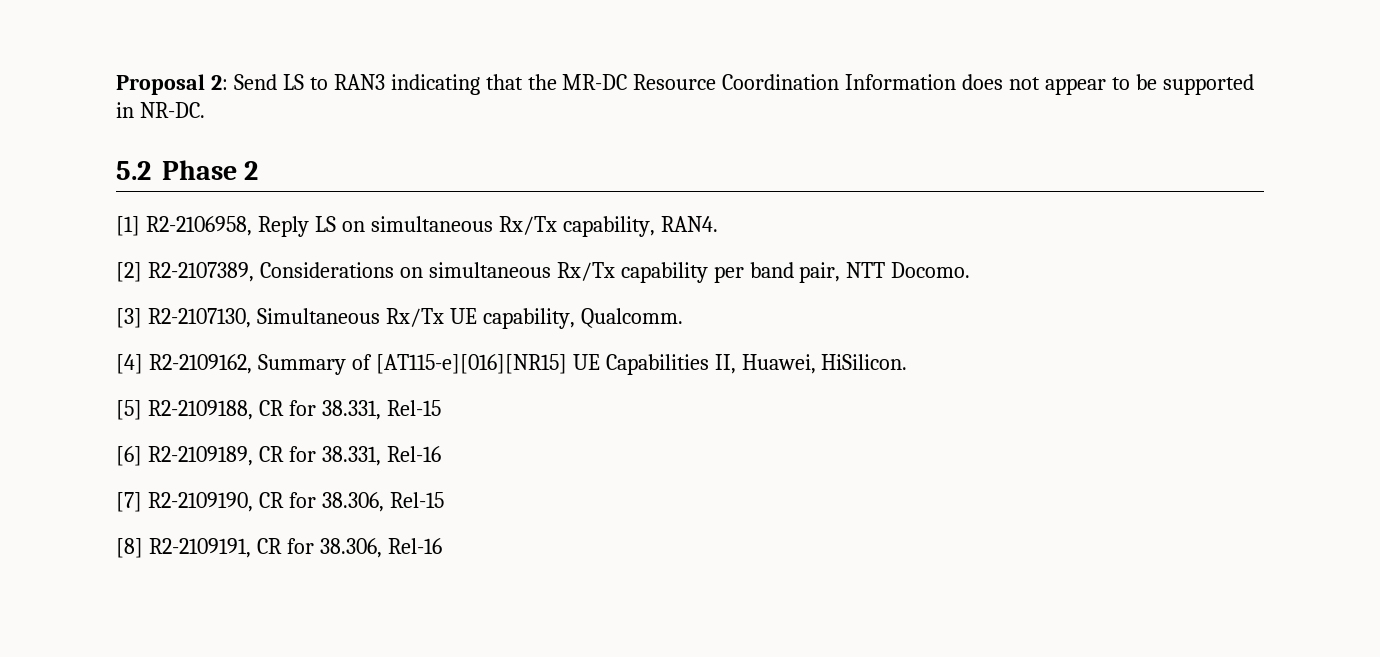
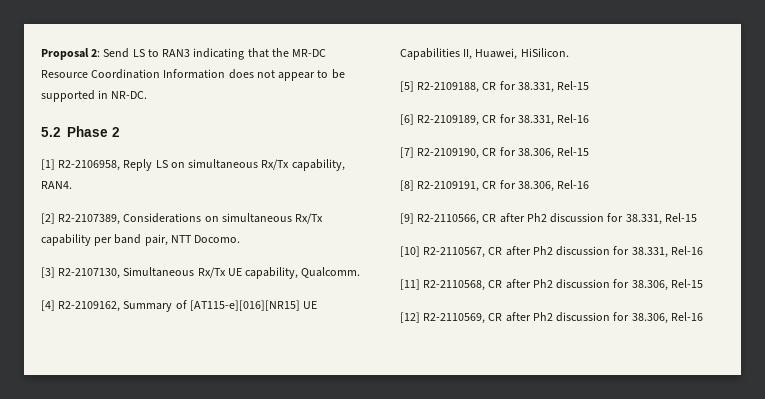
+ [9] R2-2110566, CR after Ph2 discussion for 38.331, Rel-15
+ [10] R2-2110567, CR after Ph2 discussion for 38.331, Rel-16
+ [11] R2-2110568, CR after Ph2 discussion for 38.306, Rel-15
+ [12] R2-2110569, CR after Ph2 discussion for 38.306, Rel-16

